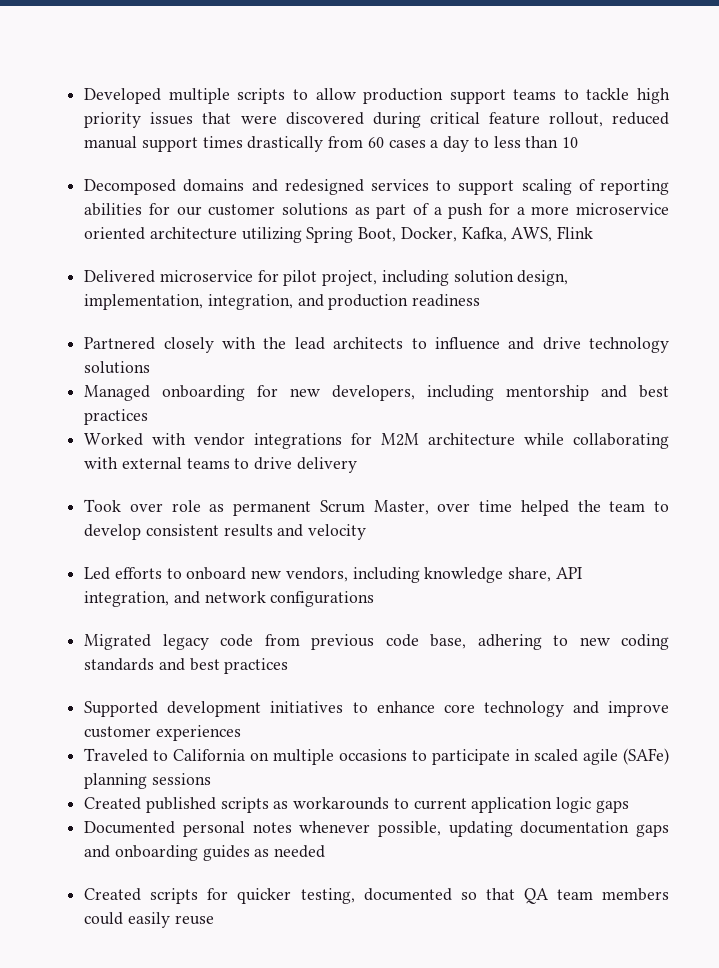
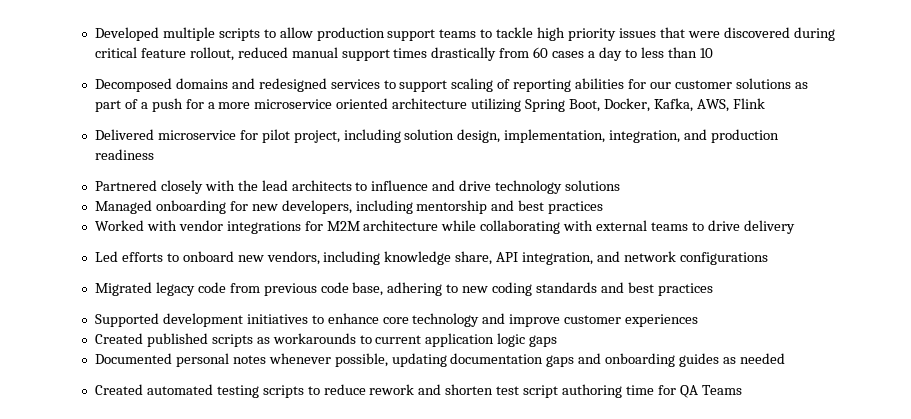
- Took over role as permanent Scrum Master, over time helped the team to develop consistent results and velocity
- Traveled to California on multiple occasions to participate in scaled agile (SAFe) planning sessions
- Created scripts for quicker testing, documented so that QA team members could easily reuse
+ Created automated testing scripts to reduce rework and shorten test script authoring time for QA Teams

